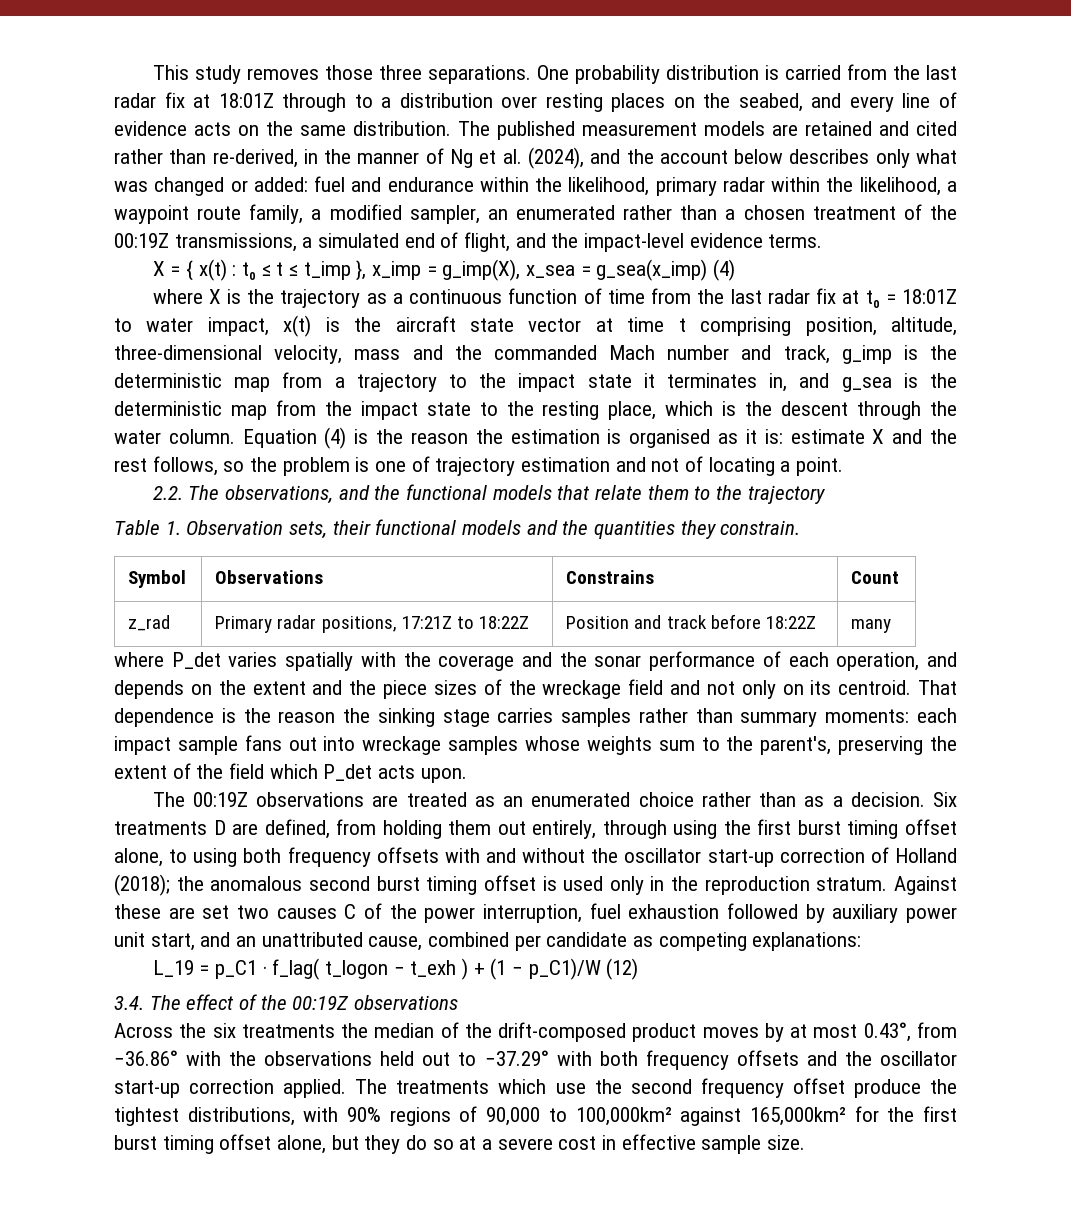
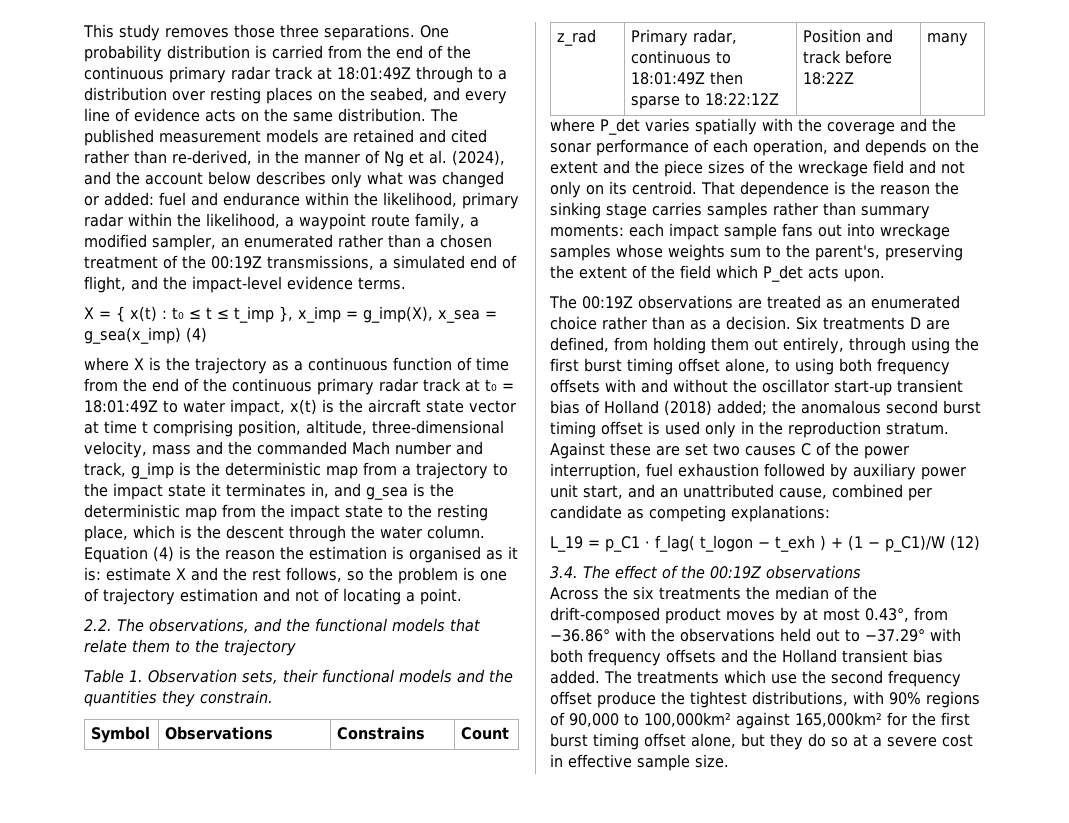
- One probability distribution is carried from the last radar fix at 18:01Z through to a distribution over resting places on the seabed, and every line of evidence acts on the same distribution.
+ One probability distribution is carried from the end of the continuous primary radar track at 18:01:49Z through to a distribution over resting places on the seabed, and every line of evidence acts on the same distribution.
- where X is the trajectory as a continuous function of time from the last radar fix at t₀ = 18:01Z to water impact, x(t) is the aircraft state vector at time t comprising position, altitude, three-dimensional velocity, mass and the commanded Mach number and track, g_imp is the deterministic map from a trajectory to the impact state it terminates in, and g_sea is the deterministic map from the impact state to the resting place, which is the descent through the water column.
+ where X is the trajectory as a continuous function of time from the end of the continuous primary radar track at t₀ = 18:01:49Z to water impact, x(t) is the aircraft state vector at time t comprising position, altitude, three-dimensional velocity, mass and the commanded Mach number and track, g_imp is the deterministic map from a trajectory to the impact state it terminates in, and g_sea is the deterministic map from the impact state to the resting place, which is the descent through the water column.
- z_rad | Primary radar positions, 17:21Z to 18:22Z | Position and track before 18:22Z | many
+ z_rad | Primary radar, continuous to 18:01:49Z then sparse to 18:22:12Z | Position and track before 18:22Z | many
- Six treatments D are defined, from holding them out entirely, through using the first burst timing offset alone, to using both frequency offsets with and without the oscillator start-up correction of Holland (2018); the anomalous second burst timing offset is used only in the reproduction stratum.
+ Six treatments D are defined, from holding them out entirely, through using the first burst timing offset alone, to using both frequency offsets with and without the oscillator start-up transient bias of Holland (2018) added; the anomalous second burst timing offset is used only in the reproduction stratum.
- Across the six treatments the median of the drift-composed product moves by at most 0.43°, from −36.86° with the observations held out to −37.29° with both frequency offsets and the oscillator start-up correction applied.
+ Across the six treatments the median of the drift-composed product moves by at most 0.43°, from −36.86° with the observations held out to −37.29° with both frequency offsets and the Holland transient bias added.

